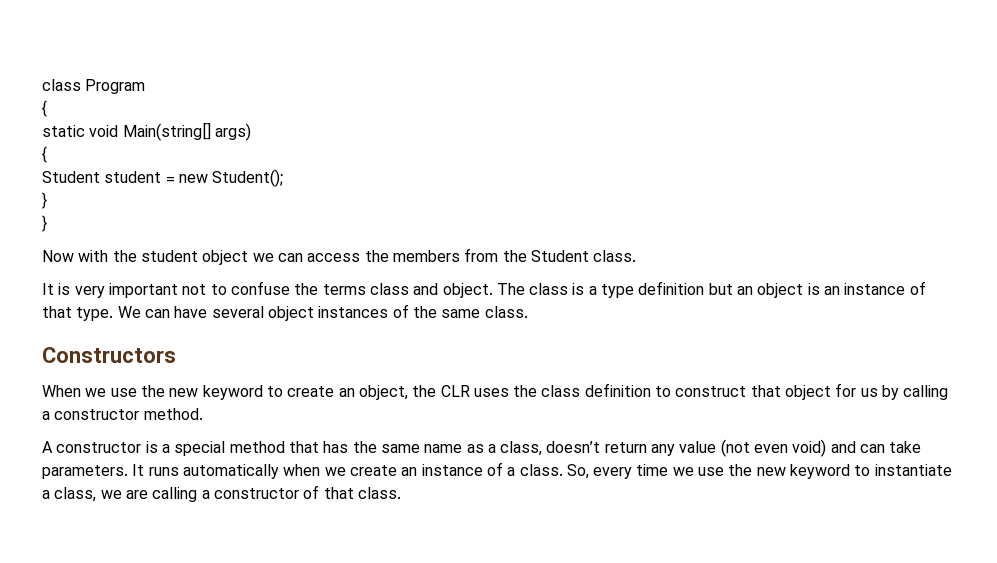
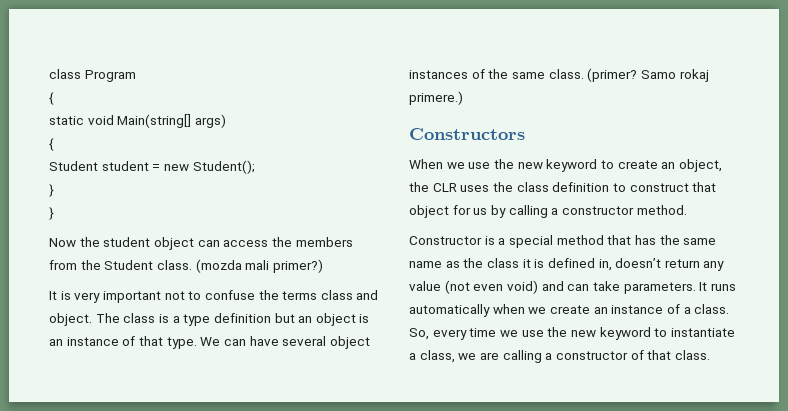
- Now with the student object we can access the members from the Student class.
+ Now the student object can access the members from the Student class. (mozda mali primer?)
+ (primer? Samo rokaj primere.)
- A constructor is a special method that has the same name as a class, doesn’t return any value (not even void) and can take parameters.
+ Constructor is a special method that has the same name as the class it is defined in, doesn’t return any value (not even void) and can take parameters.

